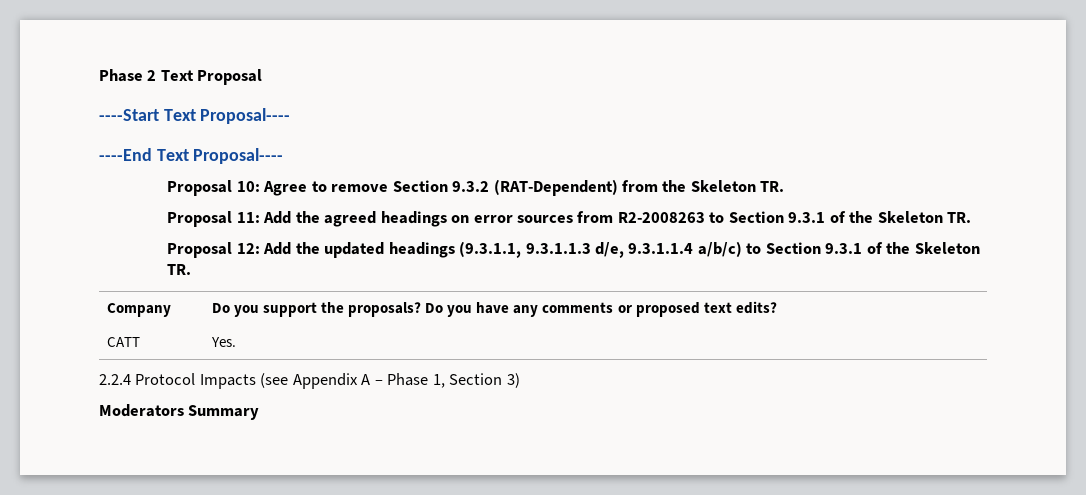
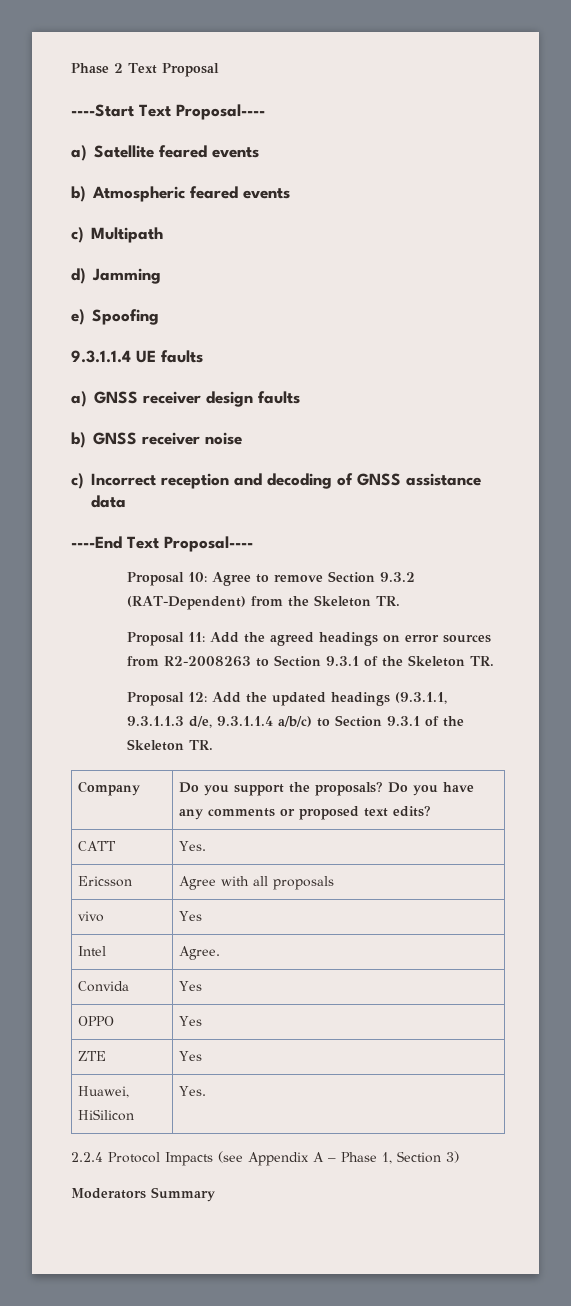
+ a) Satellite feared events
+ b) Atmospheric feared events
+ c) Multipath
+ d) Jamming
+ e) Spoofing
+ 9.3.1.1.4 UE faults
+ a) GNSS receiver design faults
+ b) GNSS receiver noise
+ c) Incorrect reception and decoding of GNSS assistance data
+ Ericsson | Agree with all proposals
+ vivo | Yes
+ Intel | Agree.
+ Convida | Yes
+ OPPO | Yes
+ ZTE | Yes
+ Huawei, HiSilicon | Yes.

